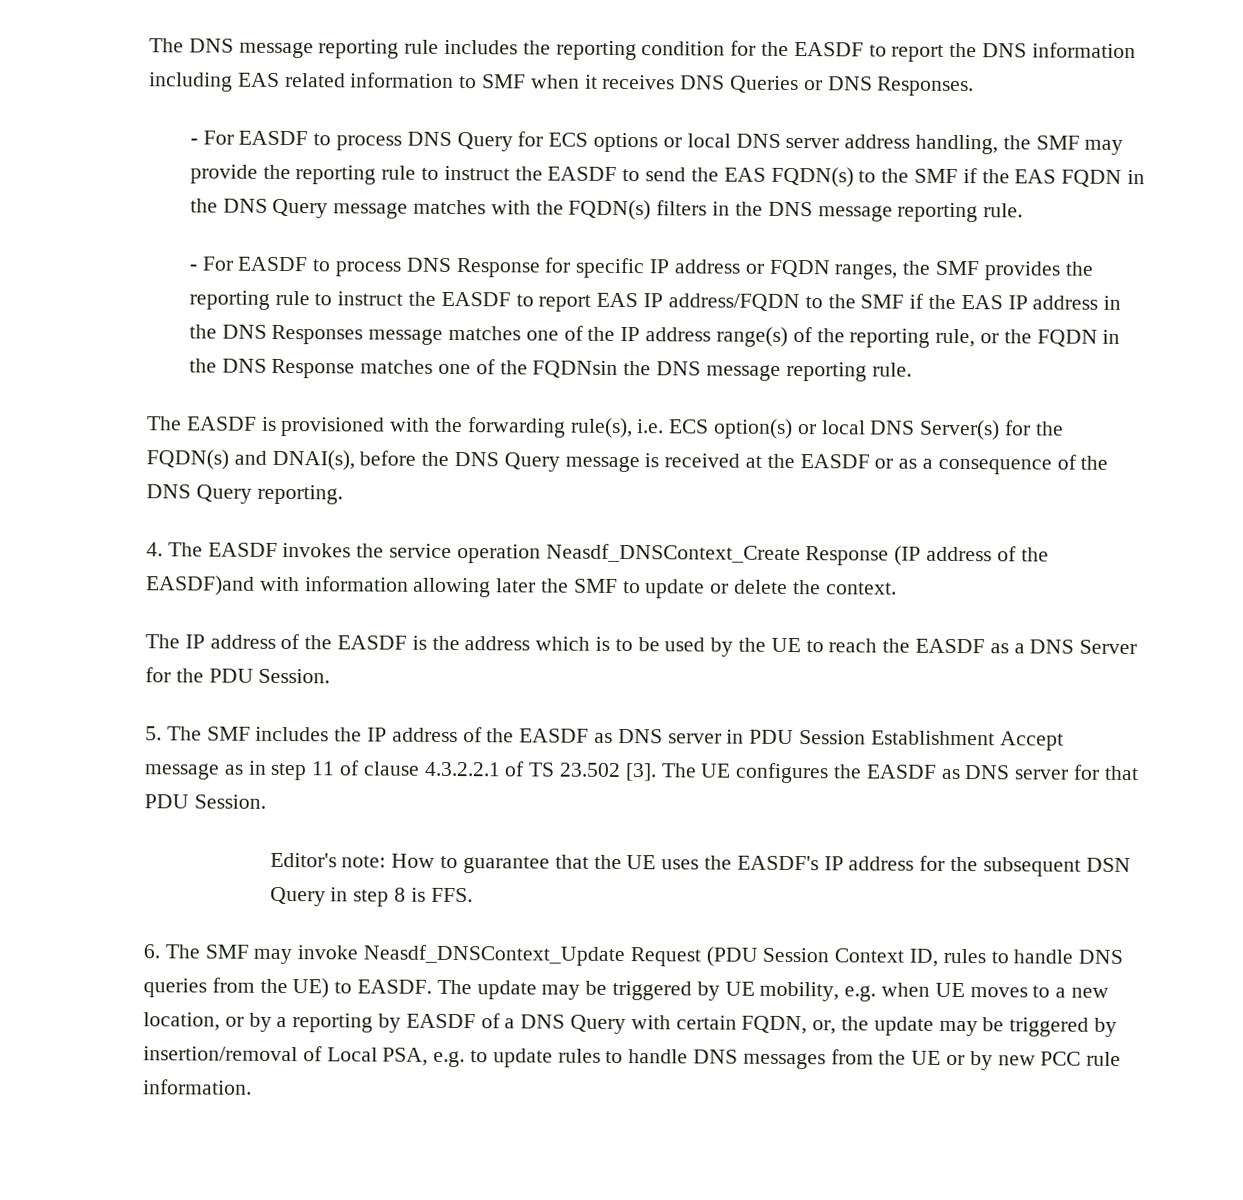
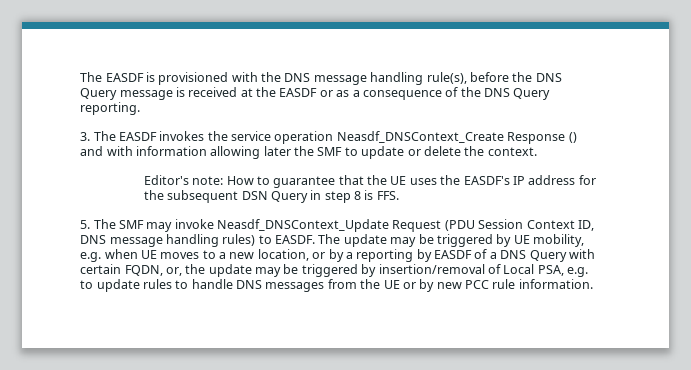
- The DNS message reporting rule includes the reporting condition for the EASDF to report the DNS information including EAS related information to SMF when it receives DNS Queries or DNS Responses.
- - For EASDF to process DNS Query for ECS options or local DNS server address handling, the SMF may provide the reporting rule to instruct the EASDF to send the EAS FQDN(s) to the SMF if the EAS FQDN in the DNS Query message matches with the FQDN(s) filters in the DNS message reporting rule.
- - For EASDF to process DNS Response for specific IP address or FQDN ranges, the SMF provides the reporting rule to instruct the EASDF to report EAS IP address/FQDN to the SMF if the EAS IP address in the DNS Responses message matches one of the IP address range(s) of the reporting rule, or the FQDN in the DNS Response matches one of the FQDNsin the DNS message reporting rule.
- The EASDF is provisioned with the forwarding rule(s), i.e. ECS option(s) or local DNS Server(s) for the FQDN(s) and DNAI(s), before the DNS Query message is received at the EASDF or as a consequence of the DNS Query reporting.
+ The EASDF is provisioned with the DNS message handling rule(s), before the DNS Query message is received at the EASDF or as a consequence of the DNS Query reporting.
- 4. The EASDF invokes the service operation Neasdf_DNSContext_Create Response (IP address of the EASDF)and with information allowing later the SMF to update or delete the context.
+ 3. The EASDF invokes the service operation Neasdf_DNSContext_Create Response () and with information allowing later the SMF to update or delete the context.
- The IP address of the EASDF is the address which is to be used by the UE to reach the EASDF as a DNS Server for the PDU Session.
- 5. The SMF includes the IP address of the EASDF as DNS server in PDU Session Establishment Accept message as in step 11 of clause 4.3.2.2.1 of TS 23.502 [3]. The UE configures the EASDF as DNS server for that PDU Session.
- 6. The SMF may invoke Neasdf_DNSContext_Update Request (PDU Session Context ID, rules to handle DNS queries from the UE) to EASDF.
+ 5. The SMF may invoke Neasdf_DNSContext_Update Request (PDU Session Context ID, DNS message handling rules) to EASDF.

